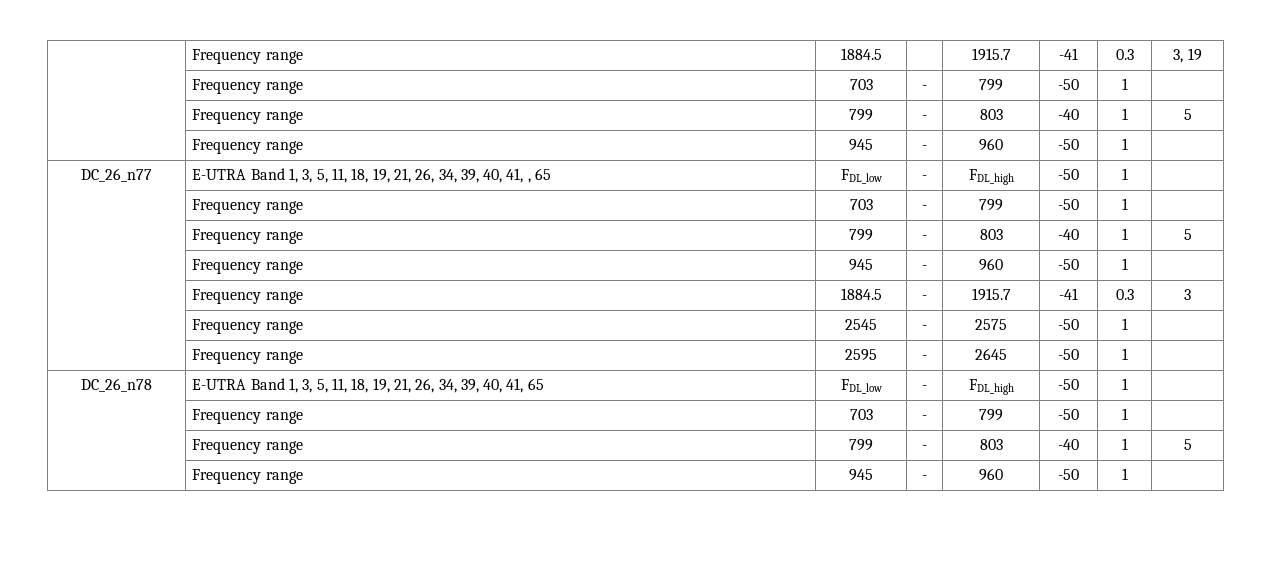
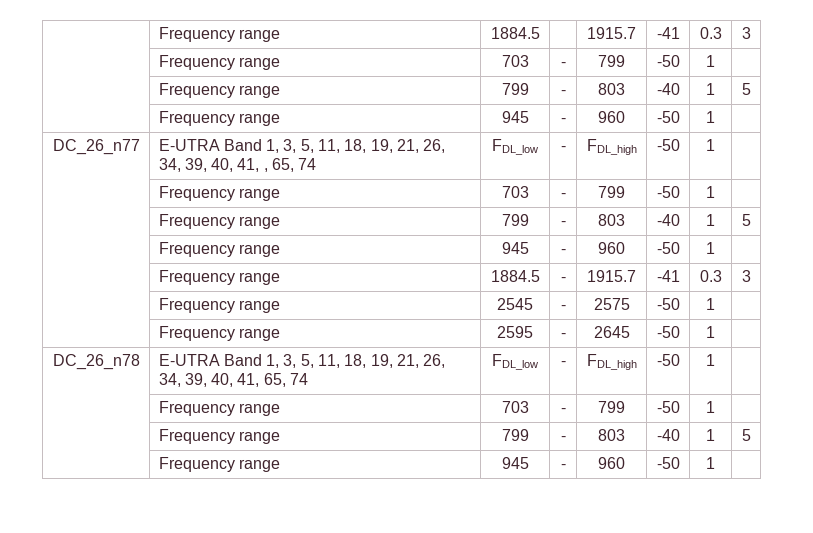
- | Frequency range | 1884.5 | | 1915.7 | -41 | 0.3 | 3, 19
+ | Frequency range | 1884.5 | | 1915.7 | -41 | 0.3 | 3
- DC_26_n77 | E-UTRA Band 1, 3, 5, 11, 18, 19, 21, 26, 34, 39, 40, 41, , 65 | FDL_low | - | FDL_high | -50 | 1 |
+ DC_26_n77 | E-UTRA Band 1, 3, 5, 11, 18, 19, 21, 26, 34, 39, 40, 41, , 65, 74 | FDL_low | - | FDL_high | -50 | 1 |
- DC_26_n78 | E-UTRA Band 1, 3, 5, 11, 18, 19, 21, 26, 34, 39, 40, 41, 65 | FDL_low | - | FDL_high | -50 | 1 |
+ DC_26_n78 | E-UTRA Band 1, 3, 5, 11, 18, 19, 21, 26, 34, 39, 40, 41, 65, 74 | FDL_low | - | FDL_high | -50 | 1 |

